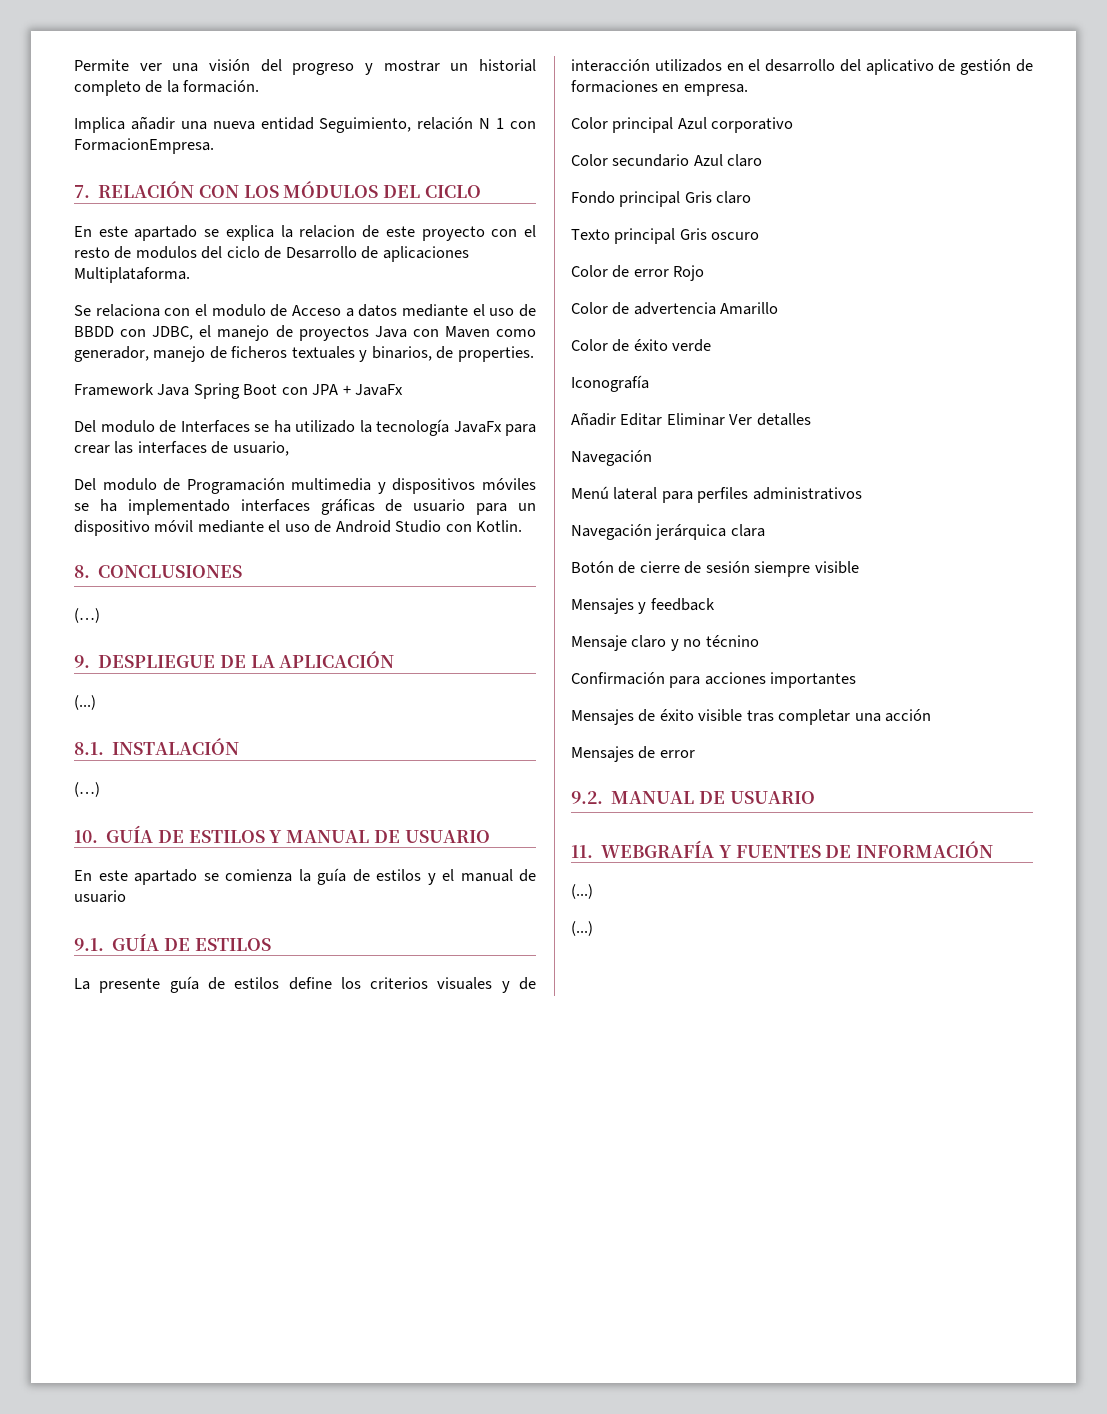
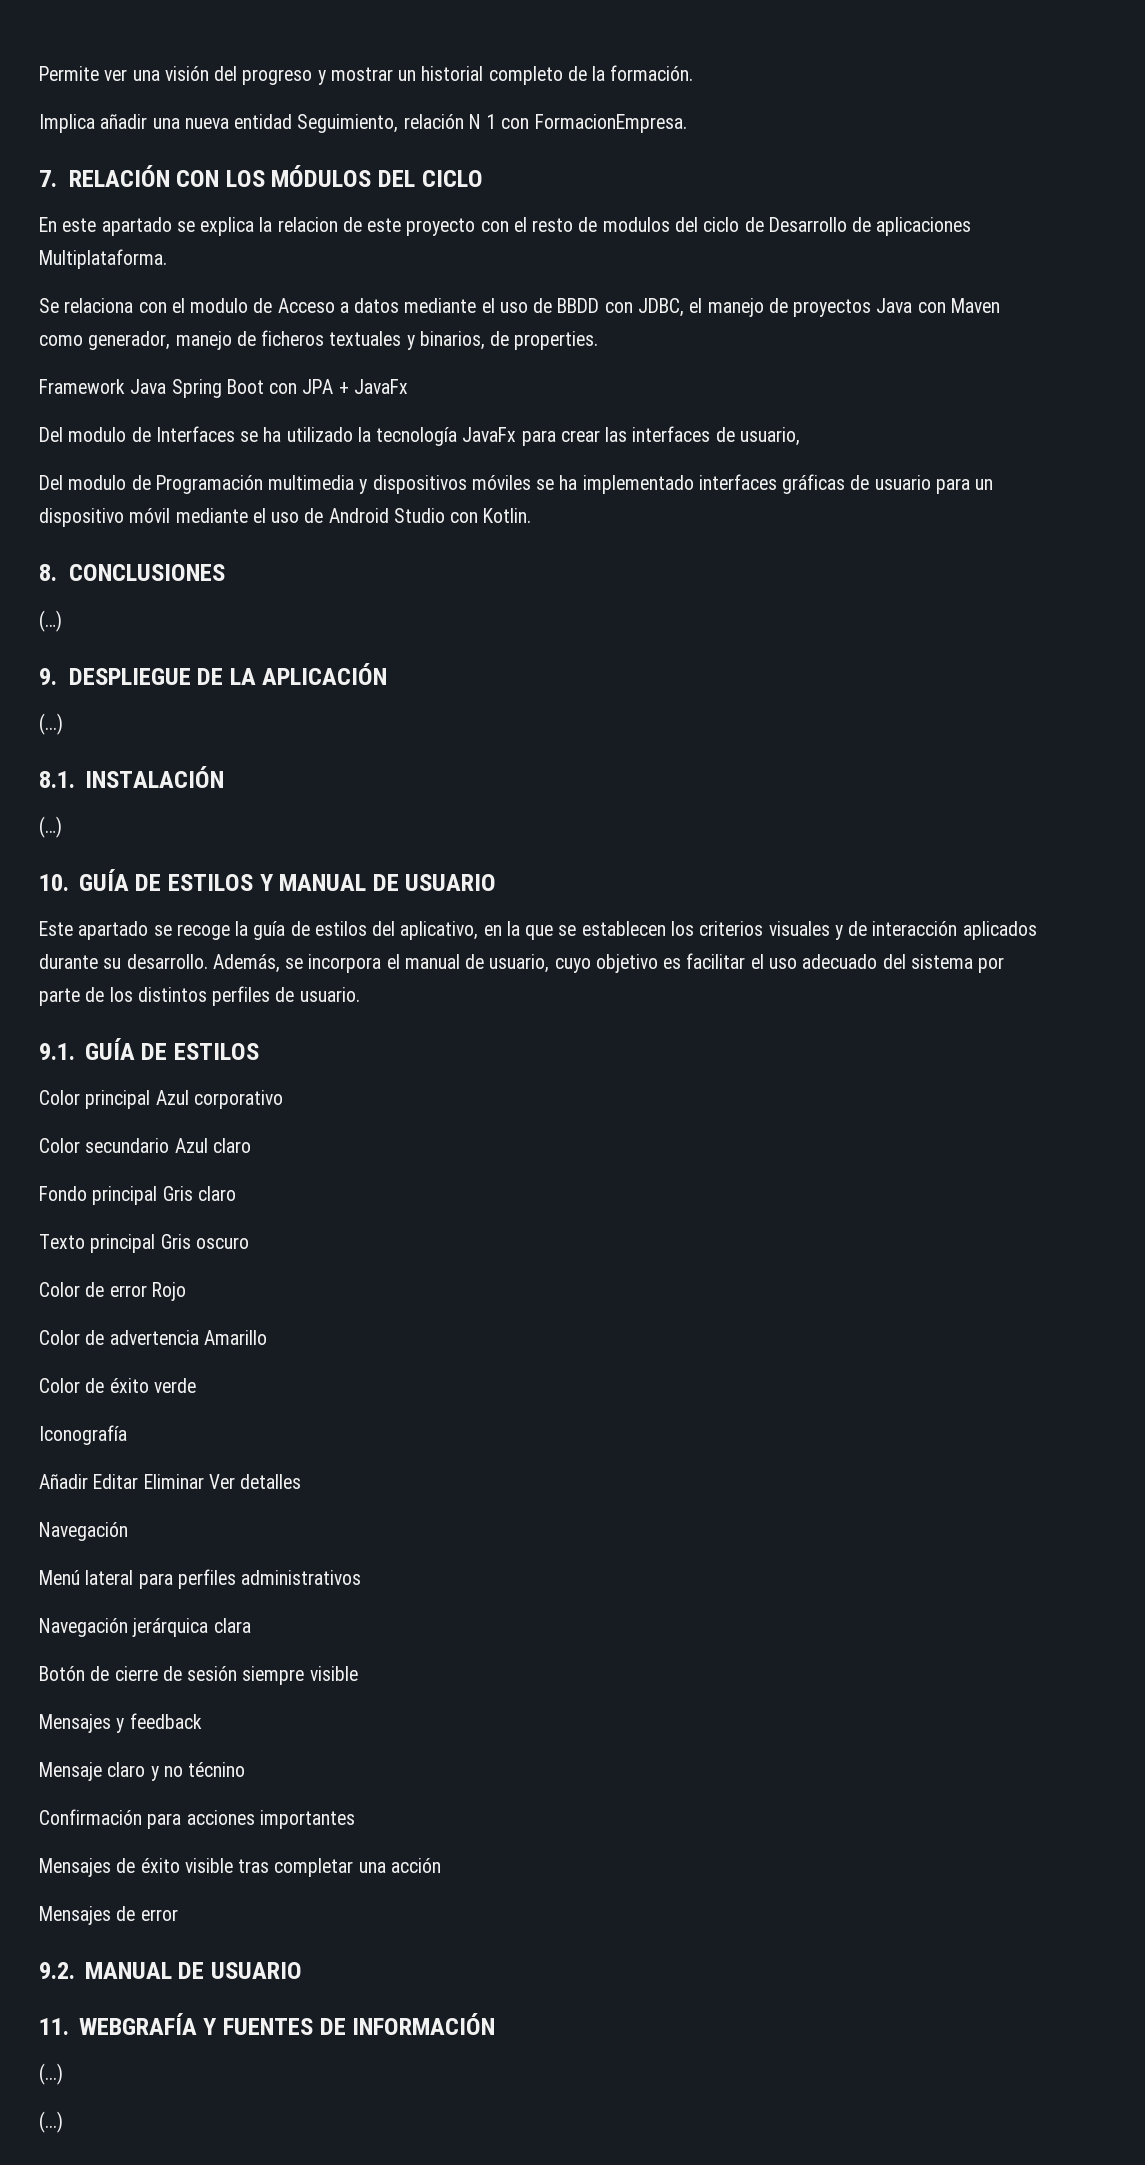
- En este apartado se comienza la guía de estilos y el manual de usuario
+ Este apartado se recoge la guía de estilos del aplicativo, en la que se establecen los criterios visuales y de interacción aplicados durante su desarrollo. Además, se incorpora el manual de usuario, cuyo objetivo es facilitar el uso adecuado del sistema por parte de los distintos perfiles de usuario.
  9.1. GUÍA DE ESTILOS
- La presente guía de estilos define los criterios visuales y de interacción utilizados en el desarrollo del aplicativo de gestión de formaciones en empresa.

